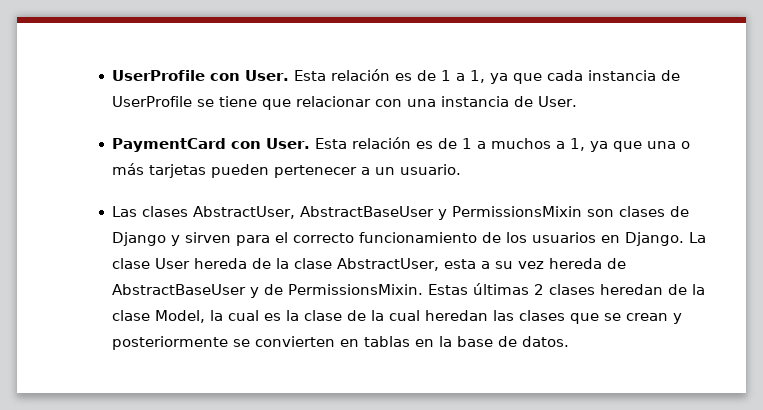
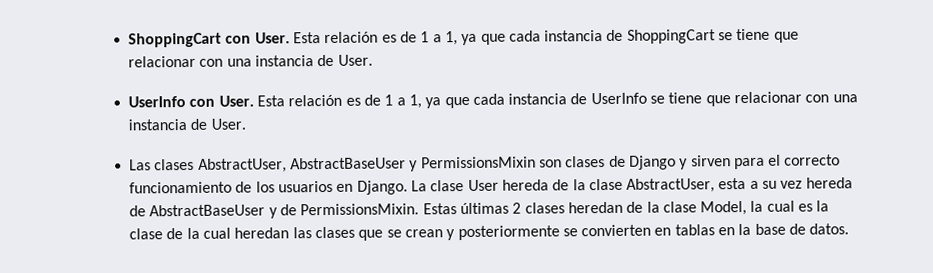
- UserProfile con User.
+ ShoppingCart con User.
- Esta relación es de 1 a 1, ya que cada instancia de UserProfile se tiene que relacionar con una instancia de User.
- PaymentCard con User. Esta relación es de 1 a muchos a 1, ya que una o más tarjetas pueden pertenecer a un usuario.
+ Esta relación es de 1 a 1, ya que cada instancia de ShoppingCart se tiene que relacionar con una instancia de User.
+ UserInfo con User. Esta relación es de 1 a 1, ya que cada instancia de UserInfo se tiene que relacionar con una instancia de User.

